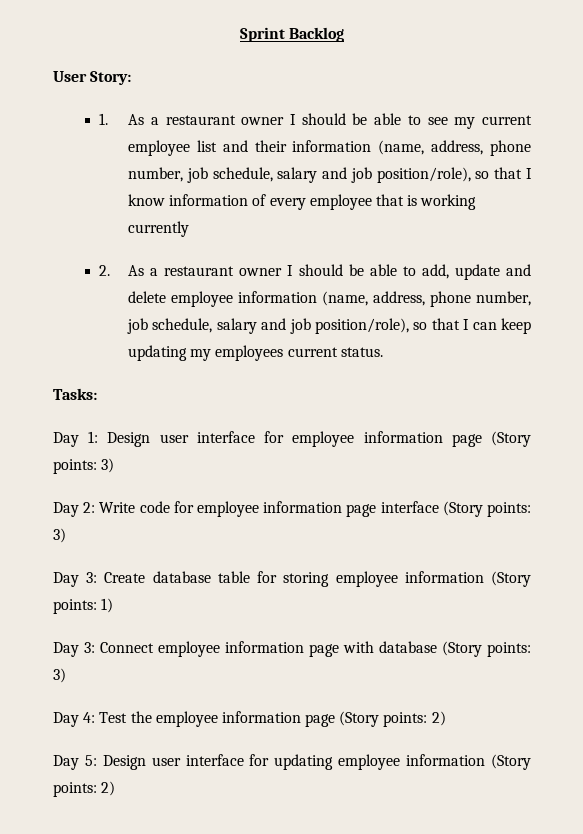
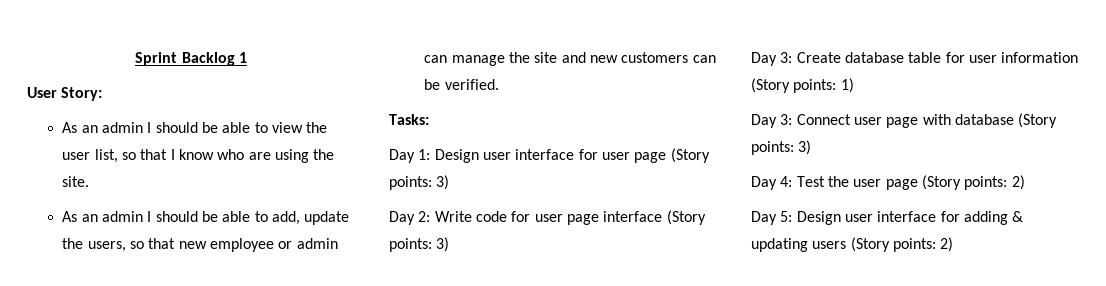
- Sprint Backlog
+ Sprint Backlog 1
- 1. As a restaurant owner I should be able to see my current employee list and their information (name, address, phone number, job schedule, salary and job position/role), so that I know information of every employee that is working currently
- 2. As a restaurant owner I should be able to add, update and delete employee information (name, address, phone number, job schedule, salary and job position/role), so that I can keep updating my employees current status.
+ As an admin I should be able to view the user list, so that I know who are using the site.
+ As an admin I should be able to add, update the users, so that new employee or admin can manage the site and new customers can be verified.
- Day 1: Design user interface for employee information page (Story points: 3)
+ Day 1: Design user interface for user page (Story points: 3)
- Day 2: Write code for employee information page interface (Story points: 3)
+ Day 2: Write code for user page interface (Story points: 3)
- Day 3: Create database table for storing employee information (Story points: 1)
+ Day 3: Create database table for user information (Story points: 1)
- Day 3: Connect employee information page with database (Story points: 3)
+ Day 3: Connect user page with database (Story points: 3)
- Day 4: Test the employee information page (Story points: 2)
+ Day 4: Test the user page (Story points: 2)
- Day 5: Design user interface for updating employee information (Story points: 2)
+ Day 5: Design user interface for adding & updating users (Story points: 2)

